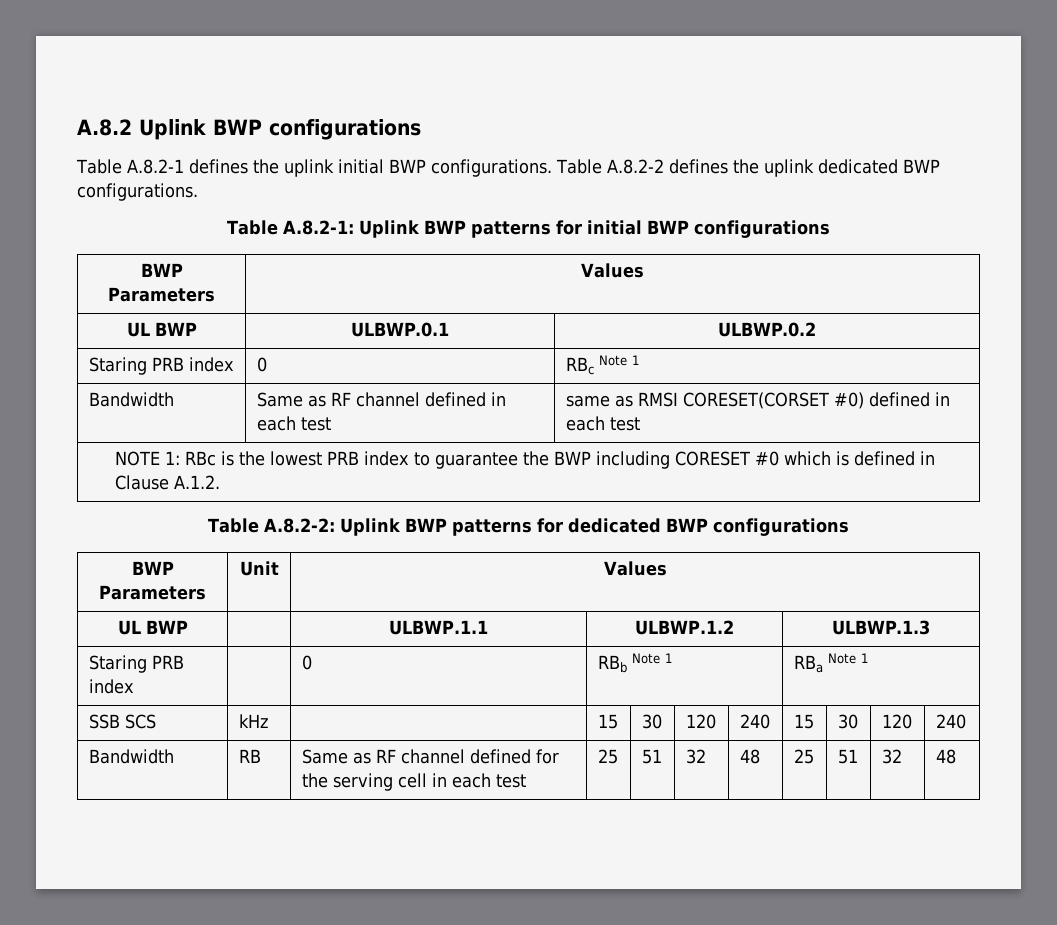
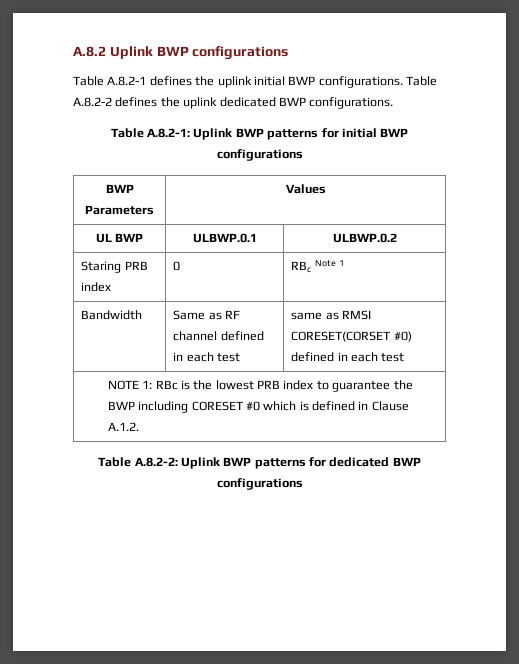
- BWP Parameters | Unit | Values
- UL BWP | | ULBWP.1.1 | ULBWP.1.2 | ULBWP.1.3
- Staring PRB index | | 0 | RBb Note 1 | RBa Note 1
- SSB SCS | kHz | | 15 | 30 | 120 | 240 | 15 | 30 | 120 | 240
- Bandwidth | RB | Same as RF channel defined for the serving cell in each test | 25 | 51 | 32 | 48 | 25 | 51 | 32 | 48

